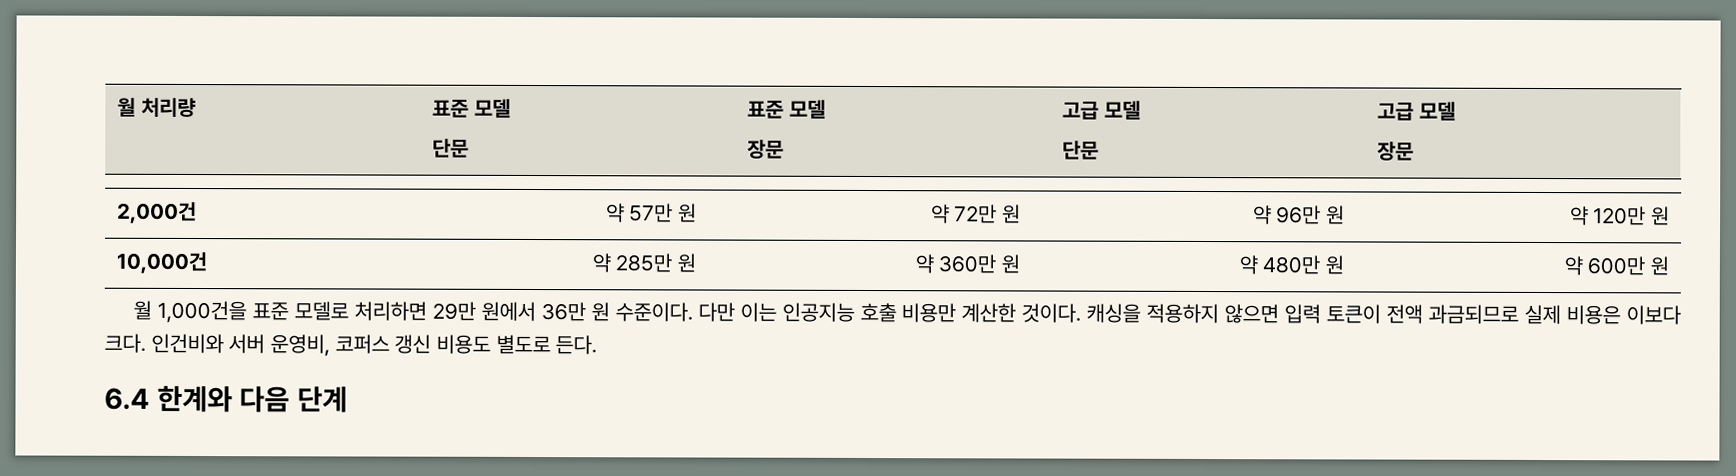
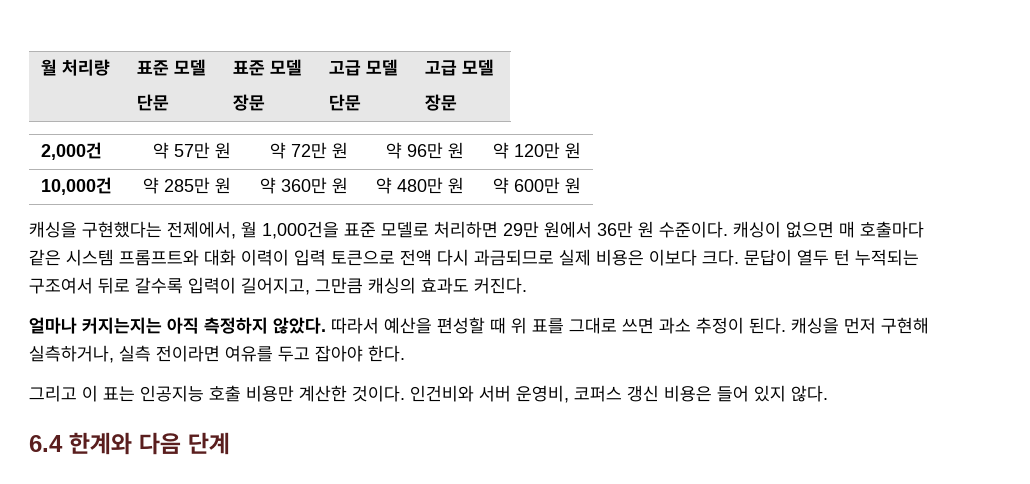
- 월 1,000건을 표준 모델로 처리하면 29만 원에서 36만 원 수준이다.
+ 캐싱을 구현했다는 전제에서, 월 1,000건을 표준 모델로 처리하면 29만 원에서 36만 원 수준이다.
- 다만 이는 인공지능 호출 비용만 계산한 것이다.
+ 캐싱이 없으면 매 호출마다 같은 시스템 프롬프트와 대화 이력이 입력 토큰으로 전액 다시 과금되므로 실제 비용은 이보다 크다. 문답이 열두 턴 누적되는 구조여서 뒤로 갈수록 입력이 길어지고, 그만큼 캐싱의 효과도 커진다.
+ 얼마나 커지는지는 아직 측정하지 않았다. 따라서 예산을 편성할 때 위 표를 그대로 쓰면 과소 추정이 된다. 캐싱을 먼저 구현해 실측하거나, 실측 전이라면 여유를 두고 잡아야 한다.
+ 그리고 이 표는 인공지능 호출 비용만 계산한 것이다.
- 캐싱을 적용하지 않으면 입력 토큰이 전액 과금되므로 실제 비용은 이보다 크다.
- 인건비와 서버 운영비, 코퍼스 갱신 비용도 별도로 든다.
+ 인건비와 서버 운영비, 코퍼스 갱신 비용은 들어 있지 않다.

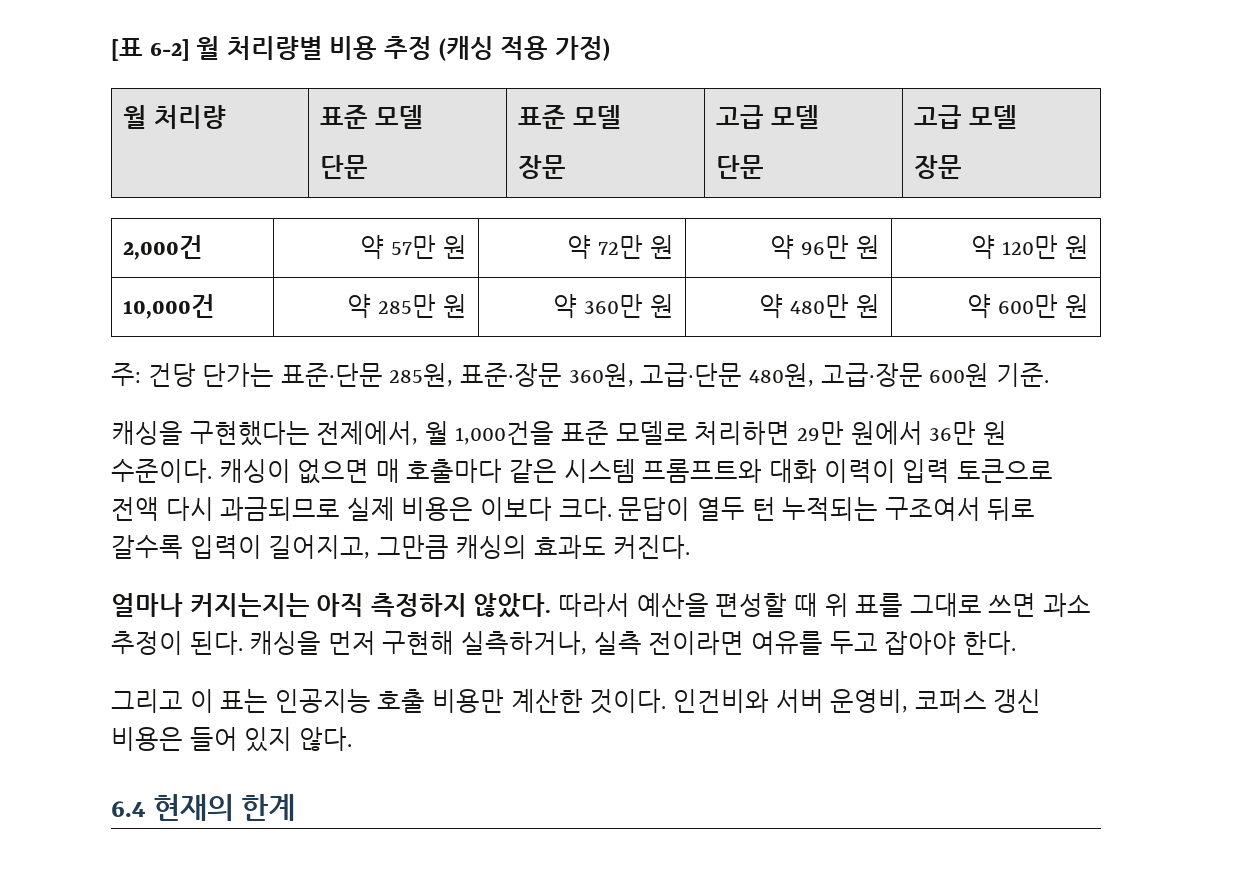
+ [표 6-2] 월 처리량별 비용 추정 (캐싱 적용 가정)
+ 주: 건당 단가는 표준·단문 285원, 표준·장문 360원, 고급·단문 480원, 고급·장문 600원 기준.
- 6.4 한계와 다음 단계
+ 6.4 현재의 한계

